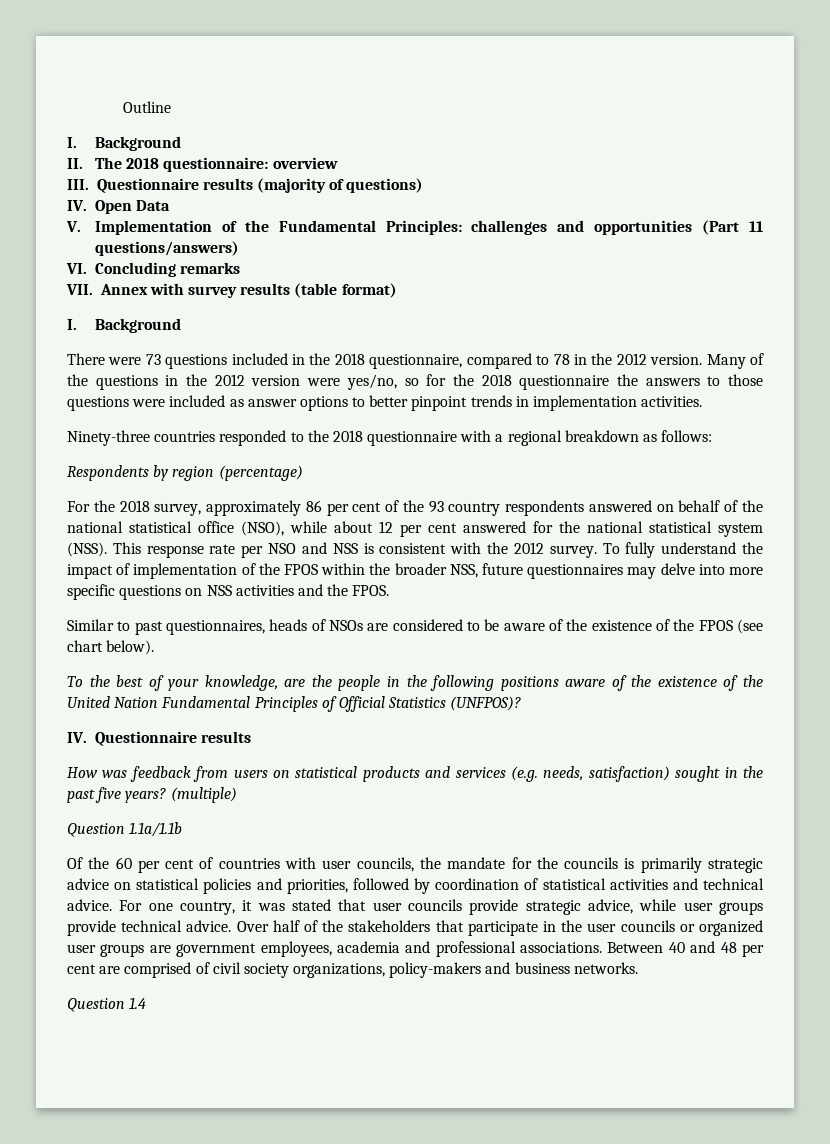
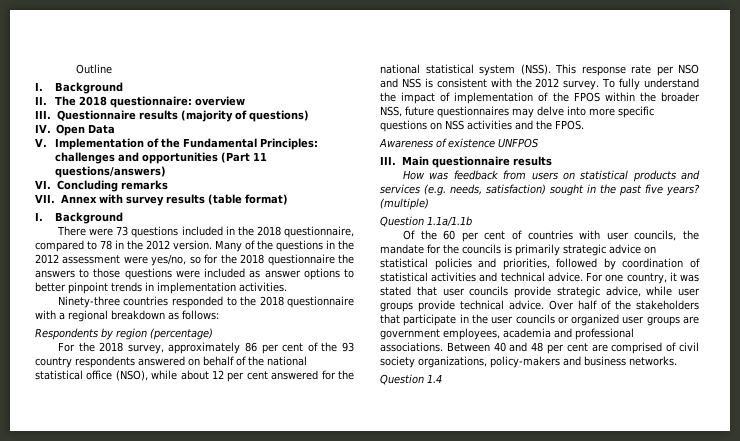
- Many of the questions in the 2012 version were yes/no, so for the 2018 questionnaire the answers to those questions were included as answer options to better pinpoint trends in implementation activities.
+ Many of the questions in the 2012 assessment were yes/no, so for the 2018 questionnaire the answers to those questions were included as answer options to better pinpoint trends in implementation activities.
- Similar to past questionnaires, heads of NSOs are considered to be aware of the existence of the FPOS (see chart below).
- To the best of your knowledge, are the people in the following positions aware of the existence of the United Nation Fundamental Principles of Official Statistics (UNFPOS)?
- IV. Questionnaire results
+ Awareness of existence UNFPOS
+ III. Main questionnaire results

